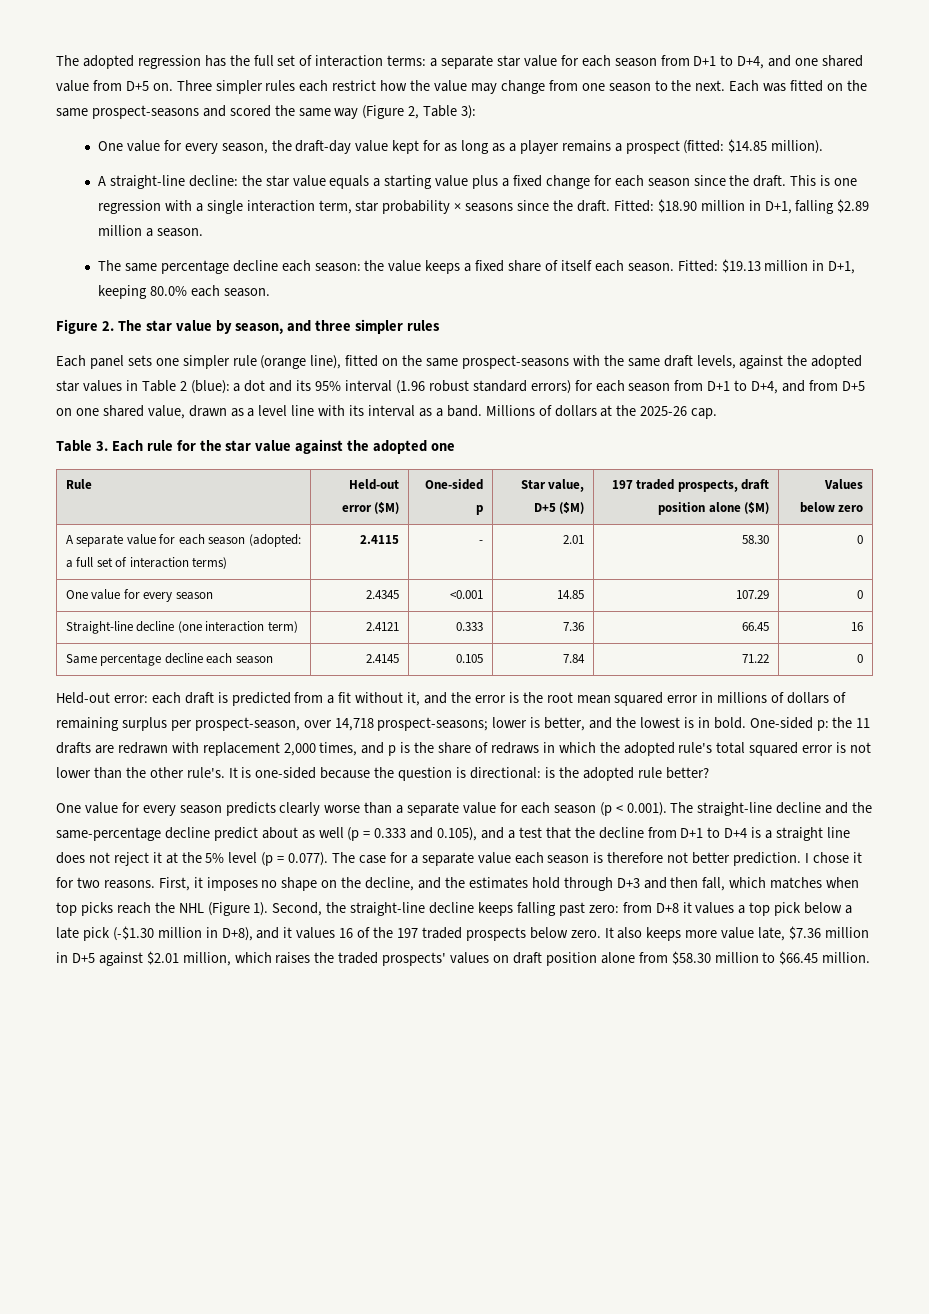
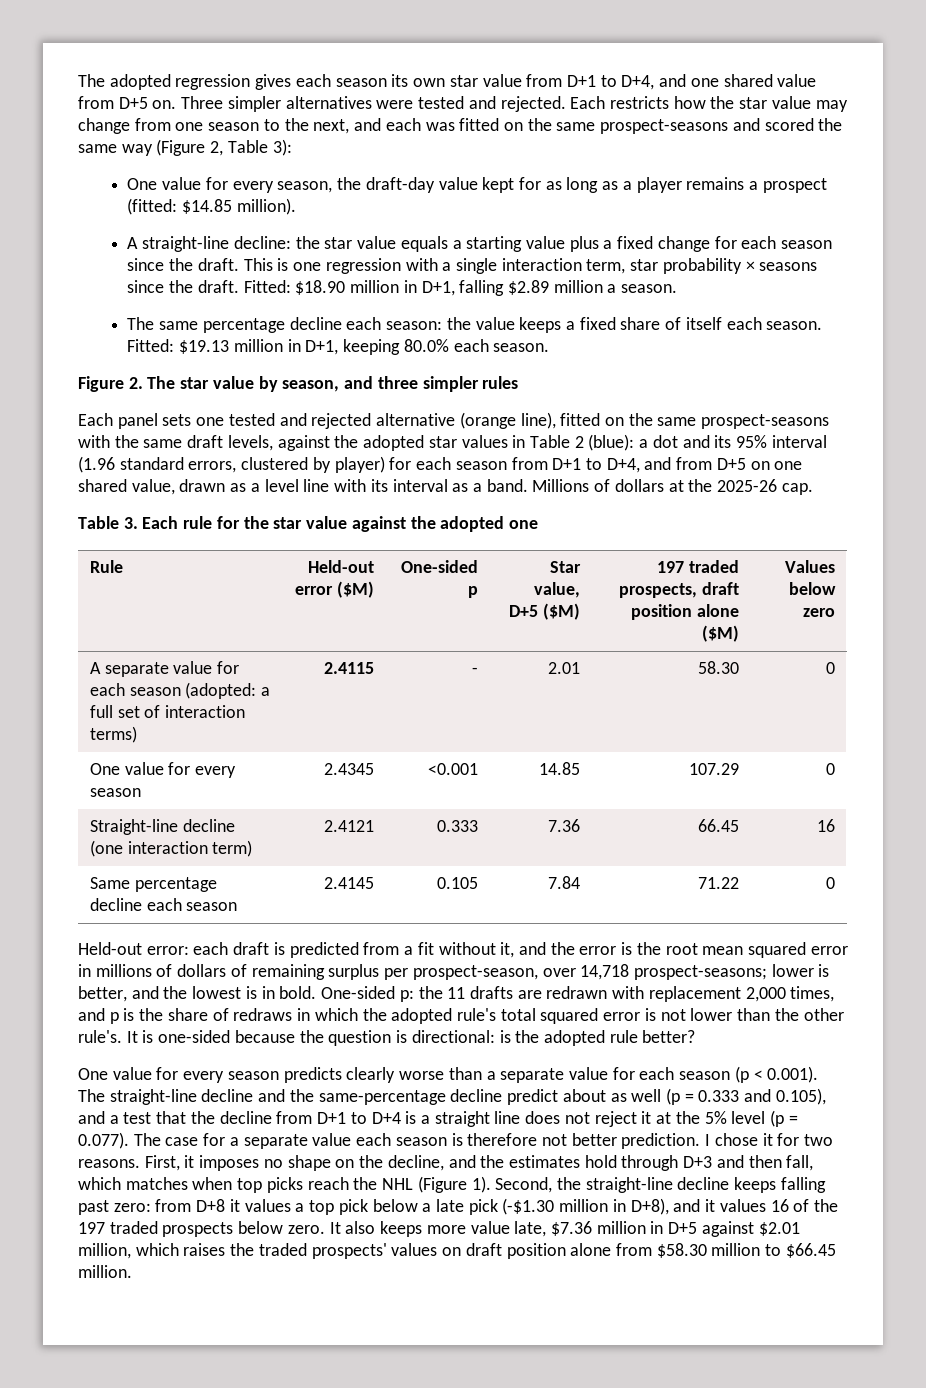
- The adopted regression has the full set of interaction terms: a separate star value for each season from D+1 to D+4, and one shared value from D+5 on.
+ The adopted regression gives each season its own star value from D+1 to D+4, and one shared value from D+5 on.
- Three simpler rules each restrict how the value may change from one season to the next. Each was fitted on the same prospect-seasons and scored the same way (Figure 2, Table 3):
+ Three simpler alternatives were tested and rejected. Each restricts how the star value may change from one season to the next, and each was fitted on the same prospect-seasons and scored the same way (Figure 2, Table 3):
- Each panel sets one simpler rule (orange line), fitted on the same prospect-seasons with the same draft levels, against the adopted star values in Table 2 (blue): a dot and its 95% interval (1.96 robust standard errors) for each season from D+1 to D+4, and from D+5 on one shared value, drawn as a level line with its interval as a band.
+ Each panel sets one tested and rejected alternative (orange line), fitted on the same prospect-seasons with the same draft levels, against the adopted star values in Table 2 (blue): a dot and its 95% interval (1.96 standard errors, clustered by player) for each season from D+1 to D+4, and from D+5 on one shared value, drawn as a level line with its interval as a band.

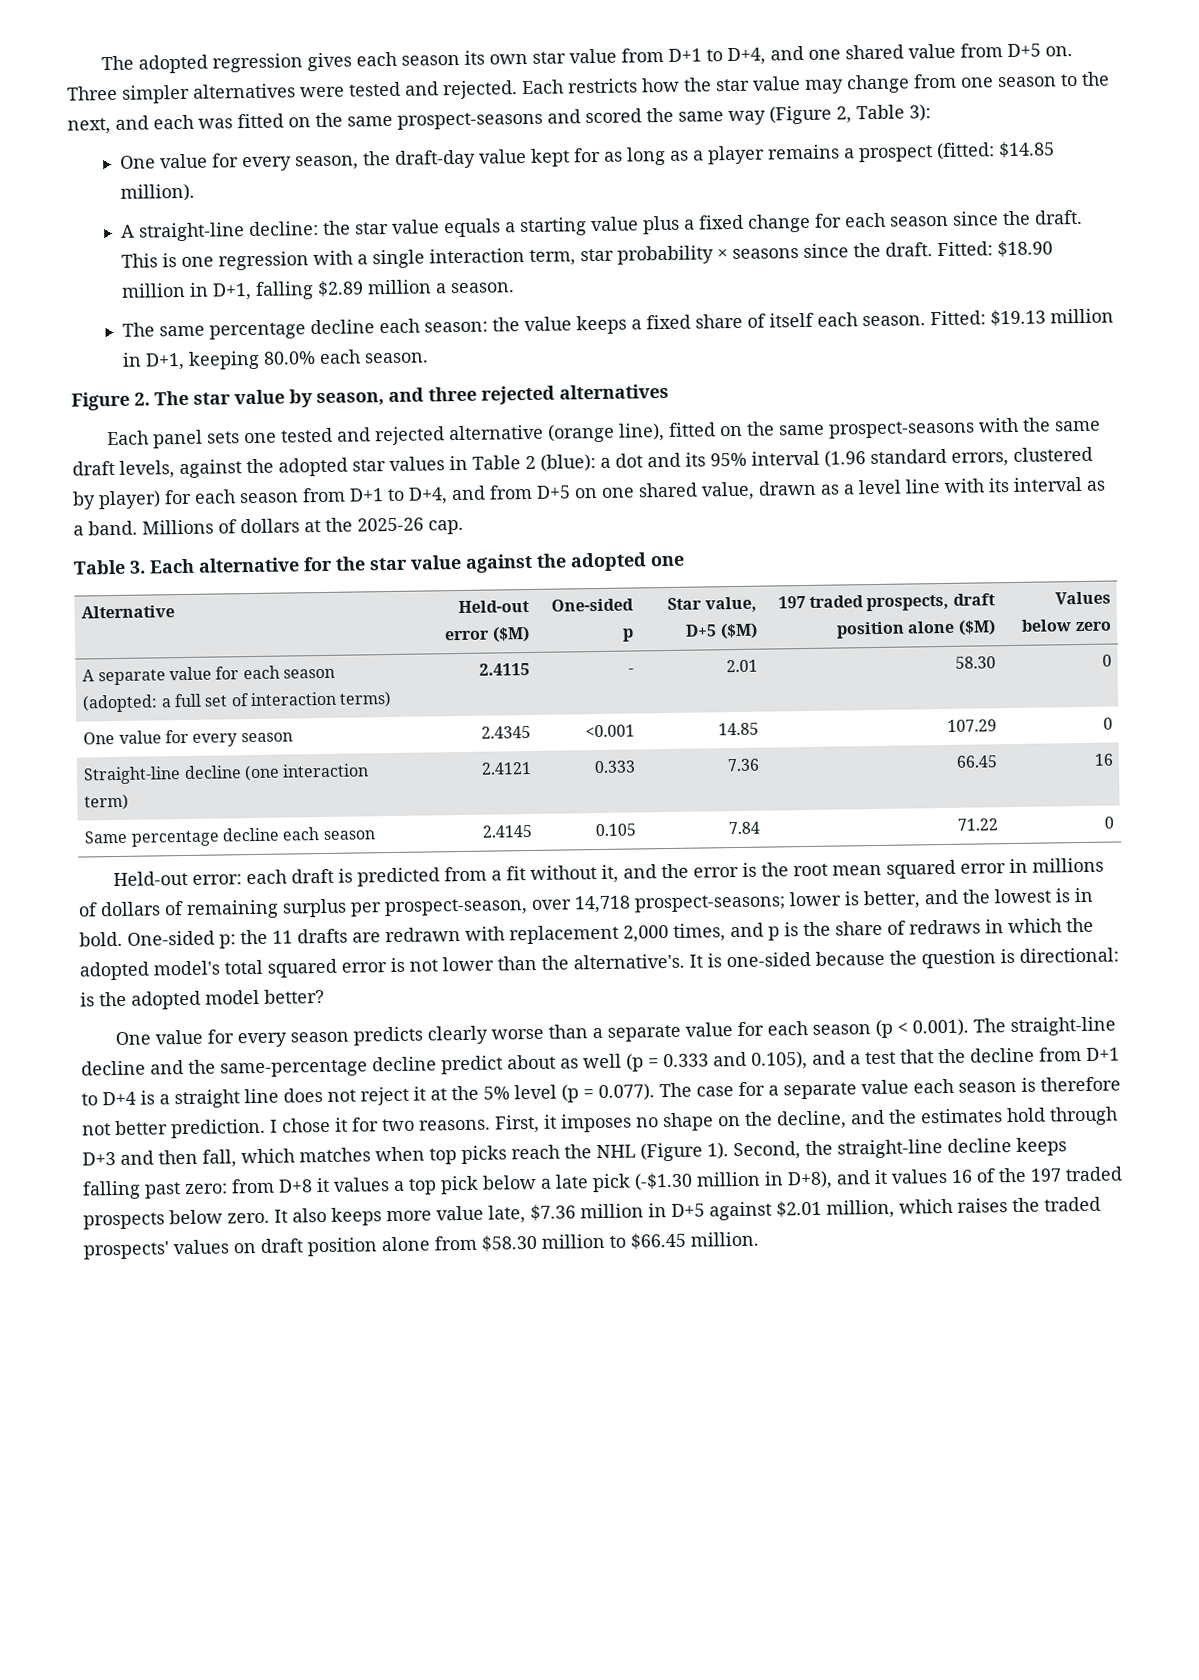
- Figure 2. The star value by season, and three simpler rules
+ Figure 2. The star value by season, and three rejected alternatives
- Table 3. Each rule for the star value against the adopted one
+ Table 3. Each alternative for the star value against the adopted one
- Rule | Held-out error ($M) | One-sided p | Star value, D+5 ($M) | 197 traded prospects, draft position alone ($M) | Values below zero
+ Alternative | Held-out error ($M) | One-sided p | Star value, D+5 ($M) | 197 traded prospects, draft position alone ($M) | Values below zero
- One-sided p: the 11 drafts are redrawn with replacement 2,000 times, and p is the share of redraws in which the adopted rule's total squared error is not lower than the other rule's.
+ One-sided p: the 11 drafts are redrawn with replacement 2,000 times, and p is the share of redraws in which the adopted model's total squared error is not lower than the alternative's.
- It is one-sided because the question is directional: is the adopted rule better?
+ It is one-sided because the question is directional: is the adopted model better?

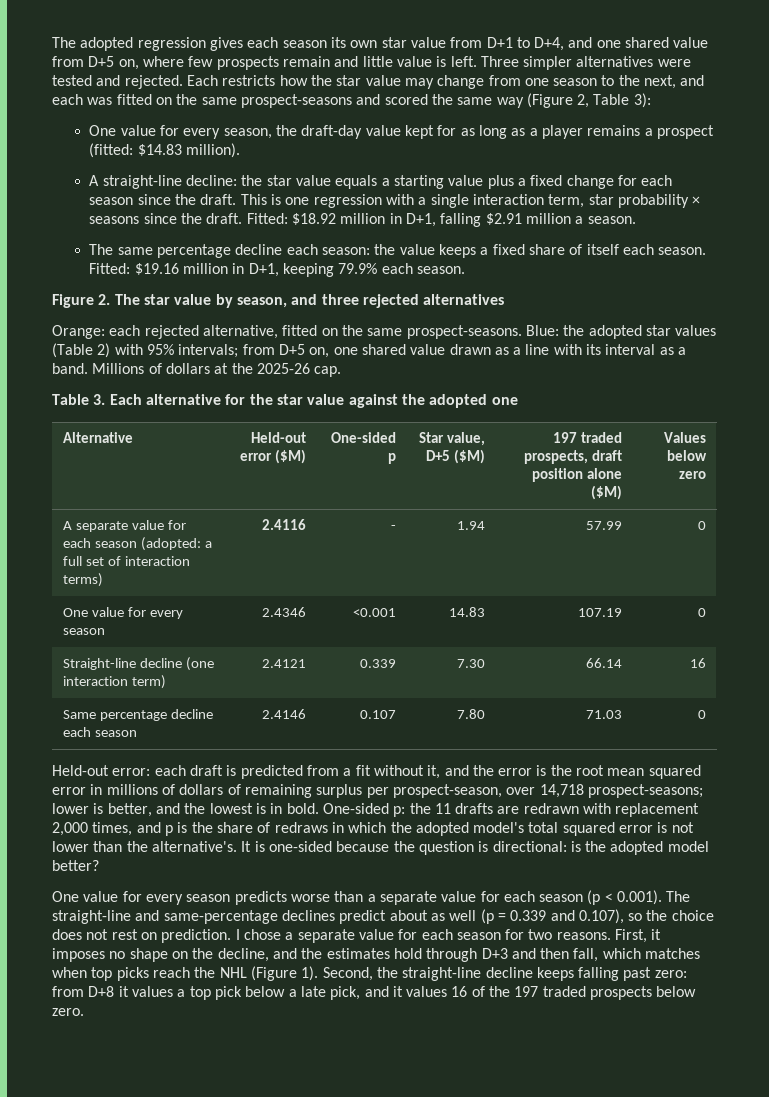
- The adopted regression gives each season its own star value from D+1 to D+4, and one shared value from D+5 on.
+ The adopted regression gives each season its own star value from D+1 to D+4, and one shared value from D+5 on, where few prospects remain and little value is left.
- One value for every season, the draft-day value kept for as long as a player remains a prospect (fitted: $14.85 million).
+ One value for every season, the draft-day value kept for as long as a player remains a prospect (fitted: $14.83 million).
- Fitted: $18.90 million in D+1, falling $2.89 million a season.
+ Fitted: $18.92 million in D+1, falling $2.91 million a season.
- Fitted: $19.13 million in D+1, keeping 80.0% each season.
+ Fitted: $19.16 million in D+1, keeping 79.9% each season.
- Each panel sets one tested and rejected alternative (orange line), fitted on the same prospect-seasons with the same draft levels, against the adopted star values in Table 2 (blue): a dot and its 95% interval (1.96 standard errors, clustered by player) for each season from D+1 to D+4, and from D+5 on one shared value, drawn as a level line with its interval as a band.
+ Orange: each rejected alternative, fitted on the same prospect-seasons. Blue: the adopted star values (Table 2) with 95% intervals; from D+5 on, one shared value drawn as a line with its interval as a band.
- A separate value for each season (adopted: a full set of interaction terms) | 2.4115 | - | 2.01 | 58.30 | 0
+ A separate value for each season (adopted: a full set of interaction terms) | 2.4116 | - | 1.94 | 57.99 | 0
- One value for every season | 2.4345 | <0.001 | 14.85 | 107.29 | 0
+ One value for every season | 2.4346 | <0.001 | 14.83 | 107.19 | 0
- Straight-line decline (one interaction term) | 2.4121 | 0.333 | 7.36 | 66.45 | 16
+ Straight-line decline (one interaction term) | 2.4121 | 0.339 | 7.30 | 66.14 | 16
- Same percentage decline each season | 2.4145 | 0.105 | 7.84 | 71.22 | 0
+ Same percentage decline each season | 2.4146 | 0.107 | 7.80 | 71.03 | 0
- One value for every season predicts clearly worse than a separate value for each season (p < 0.001). The straight-line decline and the same-percentage decline predict about as well (p = 0.333 and 0.105), and a test that the decline from D+1 to D+4 is a straight line does not reject it at the 5% level (p = 0.077). The case for a separate value each season is therefore not better prediction. I chose it for two reasons.
+ One value for every season predicts worse than a separate value for each season (p < 0.001). The straight-line and same-percentage declines predict about as well (p = 0.339 and 0.107), so the choice does not rest on prediction. I chose a separate value for each season for two reasons.
- Second, the straight-line decline keeps falling past zero: from D+8 it values a top pick below a late pick (-$1.30 million in D+8), and it values 16 of the 197 traded prospects below zero. It also keeps more value late, $7.36 million in D+5 against $2.01 million, which raises the traded prospects' values on draft position alone from $58.30 million to $66.45 million.
+ Second, the straight-line decline keeps falling past zero: from D+8 it values a top pick below a late pick, and it values 16 of the 197 traded prospects below zero.

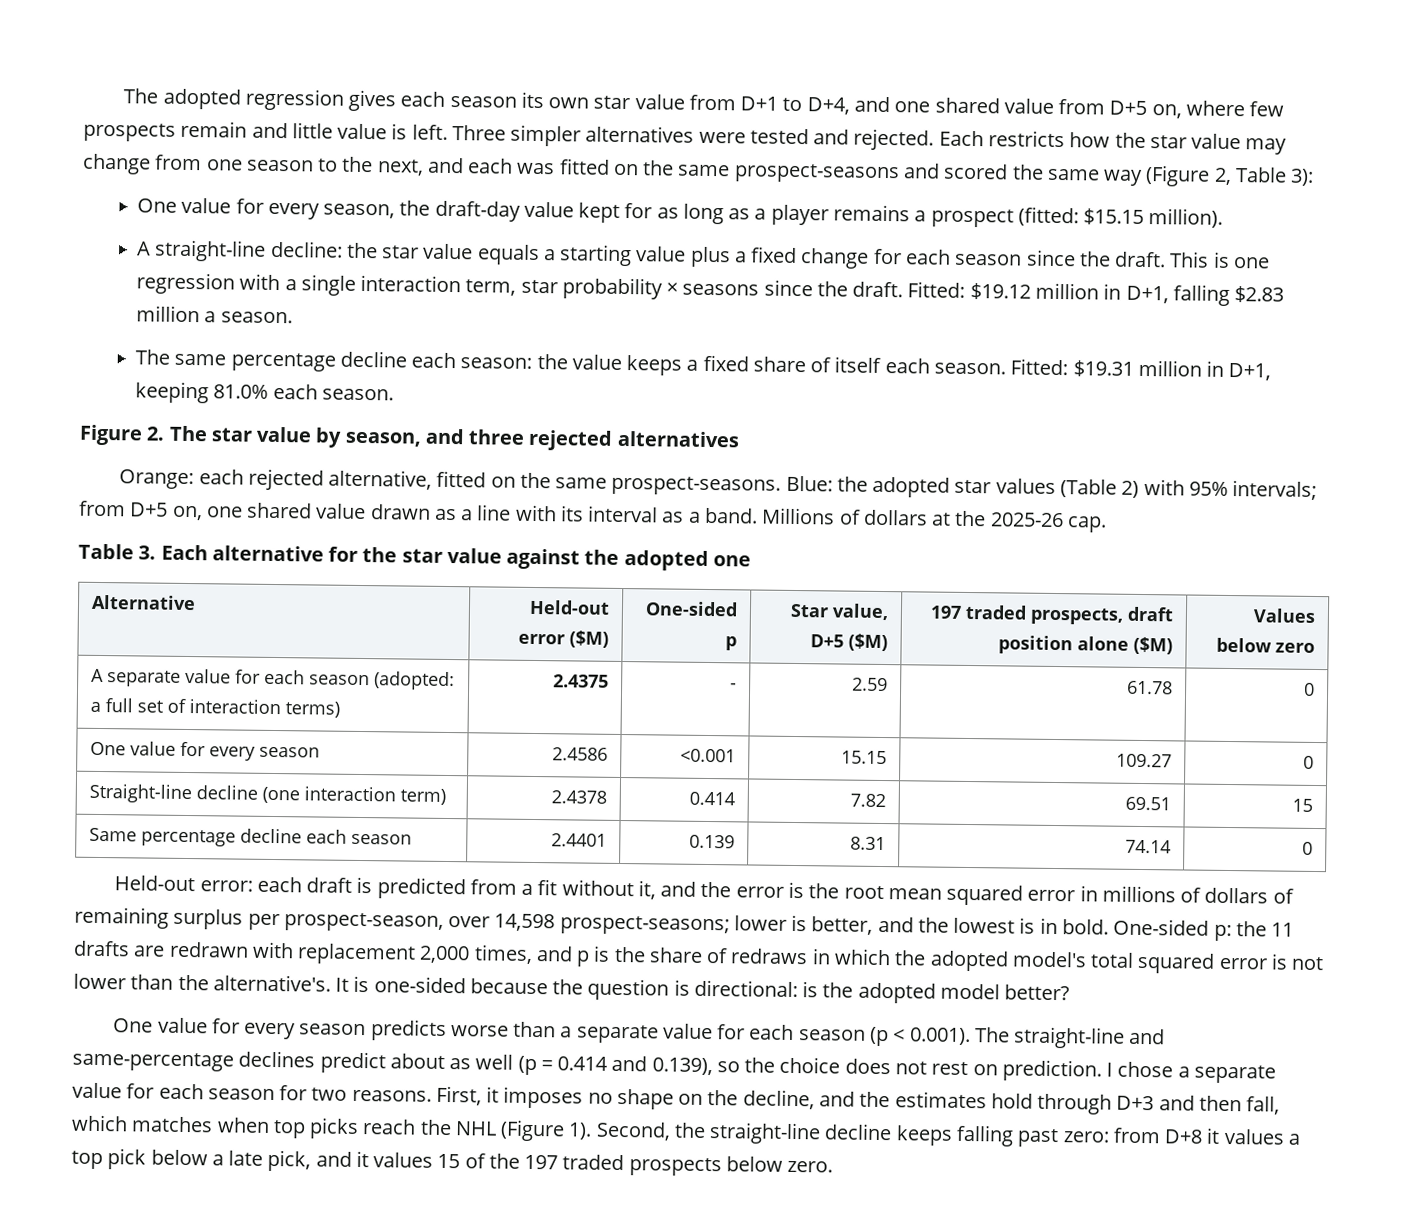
- One value for every season, the draft-day value kept for as long as a player remains a prospect (fitted: $14.83 million).
+ One value for every season, the draft-day value kept for as long as a player remains a prospect (fitted: $15.15 million).
- Fitted: $18.92 million in D+1, falling $2.91 million a season.
+ Fitted: $19.12 million in D+1, falling $2.83 million a season.
- Fitted: $19.16 million in D+1, keeping 79.9% each season.
+ Fitted: $19.31 million in D+1, keeping 81.0% each season.
- A separate value for each season (adopted: a full set of interaction terms) | 2.4116 | - | 1.94 | 57.99 | 0
+ A separate value for each season (adopted: a full set of interaction terms) | 2.4375 | - | 2.59 | 61.78 | 0
- One value for every season | 2.4346 | <0.001 | 14.83 | 107.19 | 0
+ One value for every season | 2.4586 | <0.001 | 15.15 | 109.27 | 0
- Straight-line decline (one interaction term) | 2.4121 | 0.339 | 7.30 | 66.14 | 16
+ Straight-line decline (one interaction term) | 2.4378 | 0.414 | 7.82 | 69.51 | 15
- Same percentage decline each season | 2.4146 | 0.107 | 7.80 | 71.03 | 0
+ Same percentage decline each season | 2.4401 | 0.139 | 8.31 | 74.14 | 0
- Held-out error: each draft is predicted from a fit without it, and the error is the root mean squared error in millions of dollars of remaining surplus per prospect-season, over 14,718 prospect-seasons; lower is better, and the lowest is in bold.
+ Held-out error: each draft is predicted from a fit without it, and the error is the root mean squared error in millions of dollars of remaining surplus per prospect-season, over 14,598 prospect-seasons; lower is better, and the lowest is in bold.
- One value for every season predicts worse than a separate value for each season (p < 0.001). The straight-line and same-percentage declines predict about as well (p = 0.339 and 0.107), so the choice does not rest on prediction.
+ One value for every season predicts worse than a separate value for each season (p < 0.001). The straight-line and same-percentage declines predict about as well (p = 0.414 and 0.139), so the choice does not rest on prediction.
- Second, the straight-line decline keeps falling past zero: from D+8 it values a top pick below a late pick, and it values 16 of the 197 traded prospects below zero.
+ Second, the straight-line decline keeps falling past zero: from D+8 it values a top pick below a late pick, and it values 15 of the 197 traded prospects below zero.

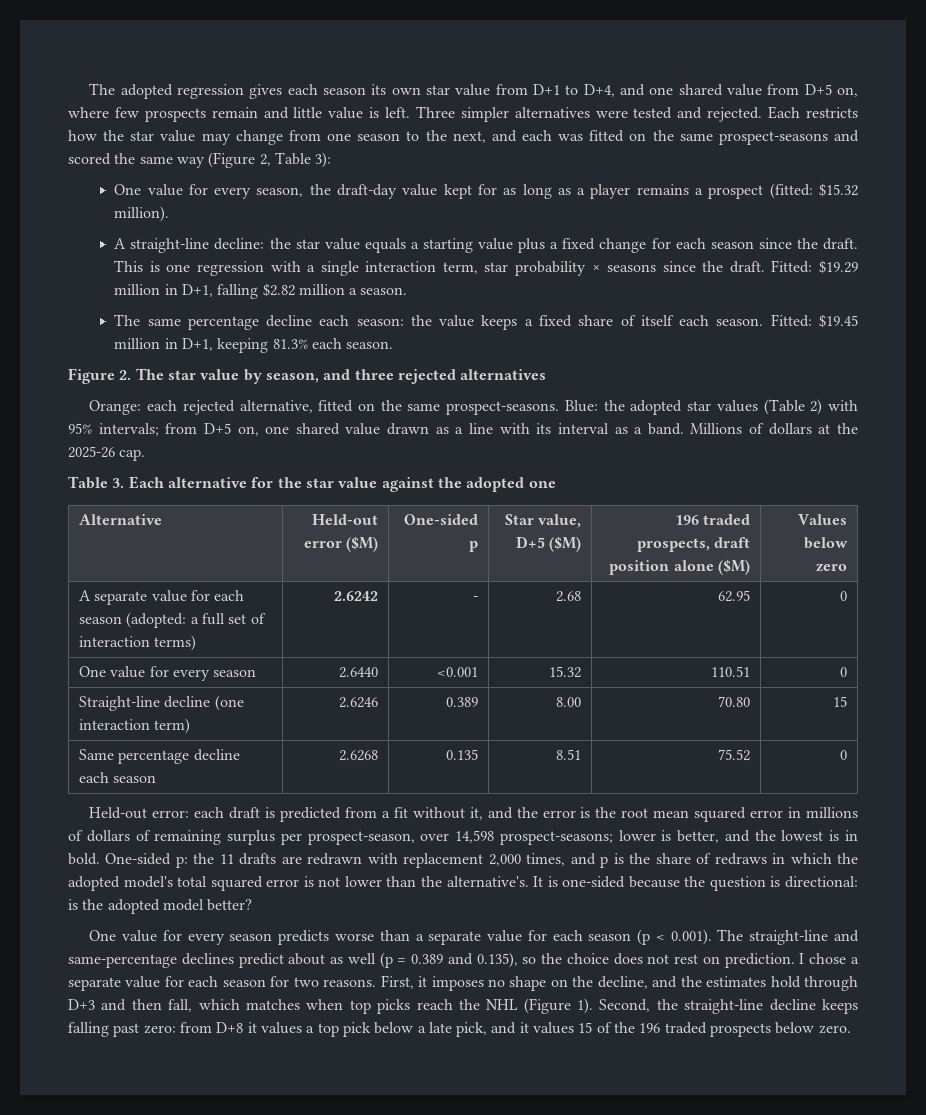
- One value for every season, the draft-day value kept for as long as a player remains a prospect (fitted: $15.15 million).
+ One value for every season, the draft-day value kept for as long as a player remains a prospect (fitted: $15.32 million).
- Fitted: $19.12 million in D+1, falling $2.83 million a season.
+ Fitted: $19.29 million in D+1, falling $2.82 million a season.
- Fitted: $19.31 million in D+1, keeping 81.0% each season.
+ Fitted: $19.45 million in D+1, keeping 81.3% each season.
- Alternative | Held-out error ($M) | One-sided p | Star value, D+5 ($M) | 197 traded prospects, draft position alone ($M) | Values below zero
+ Alternative | Held-out error ($M) | One-sided p | Star value, D+5 ($M) | 196 traded prospects, draft position alone ($M) | Values below zero
- A separate value for each season (adopted: a full set of interaction terms) | 2.4375 | - | 2.59 | 61.78 | 0
+ A separate value for each season (adopted: a full set of interaction terms) | 2.6242 | - | 2.68 | 62.95 | 0
- One value for every season | 2.4586 | <0.001 | 15.15 | 109.27 | 0
+ One value for every season | 2.6440 | <0.001 | 15.32 | 110.51 | 0
- Straight-line decline (one interaction term) | 2.4378 | 0.414 | 7.82 | 69.51 | 15
+ Straight-line decline (one interaction term) | 2.6246 | 0.389 | 8.00 | 70.80 | 15
- Same percentage decline each season | 2.4401 | 0.139 | 8.31 | 74.14 | 0
+ Same percentage decline each season | 2.6268 | 0.135 | 8.51 | 75.52 | 0
- One value for every season predicts worse than a separate value for each season (p < 0.001). The straight-line and same-percentage declines predict about as well (p = 0.414 and 0.139), so the choice does not rest on prediction.
+ One value for every season predicts worse than a separate value for each season (p < 0.001). The straight-line and same-percentage declines predict about as well (p = 0.389 and 0.135), so the choice does not rest on prediction.
- Second, the straight-line decline keeps falling past zero: from D+8 it values a top pick below a late pick, and it values 15 of the 197 traded prospects below zero.
+ Second, the straight-line decline keeps falling past zero: from D+8 it values a top pick below a late pick, and it values 15 of the 196 traded prospects below zero.

